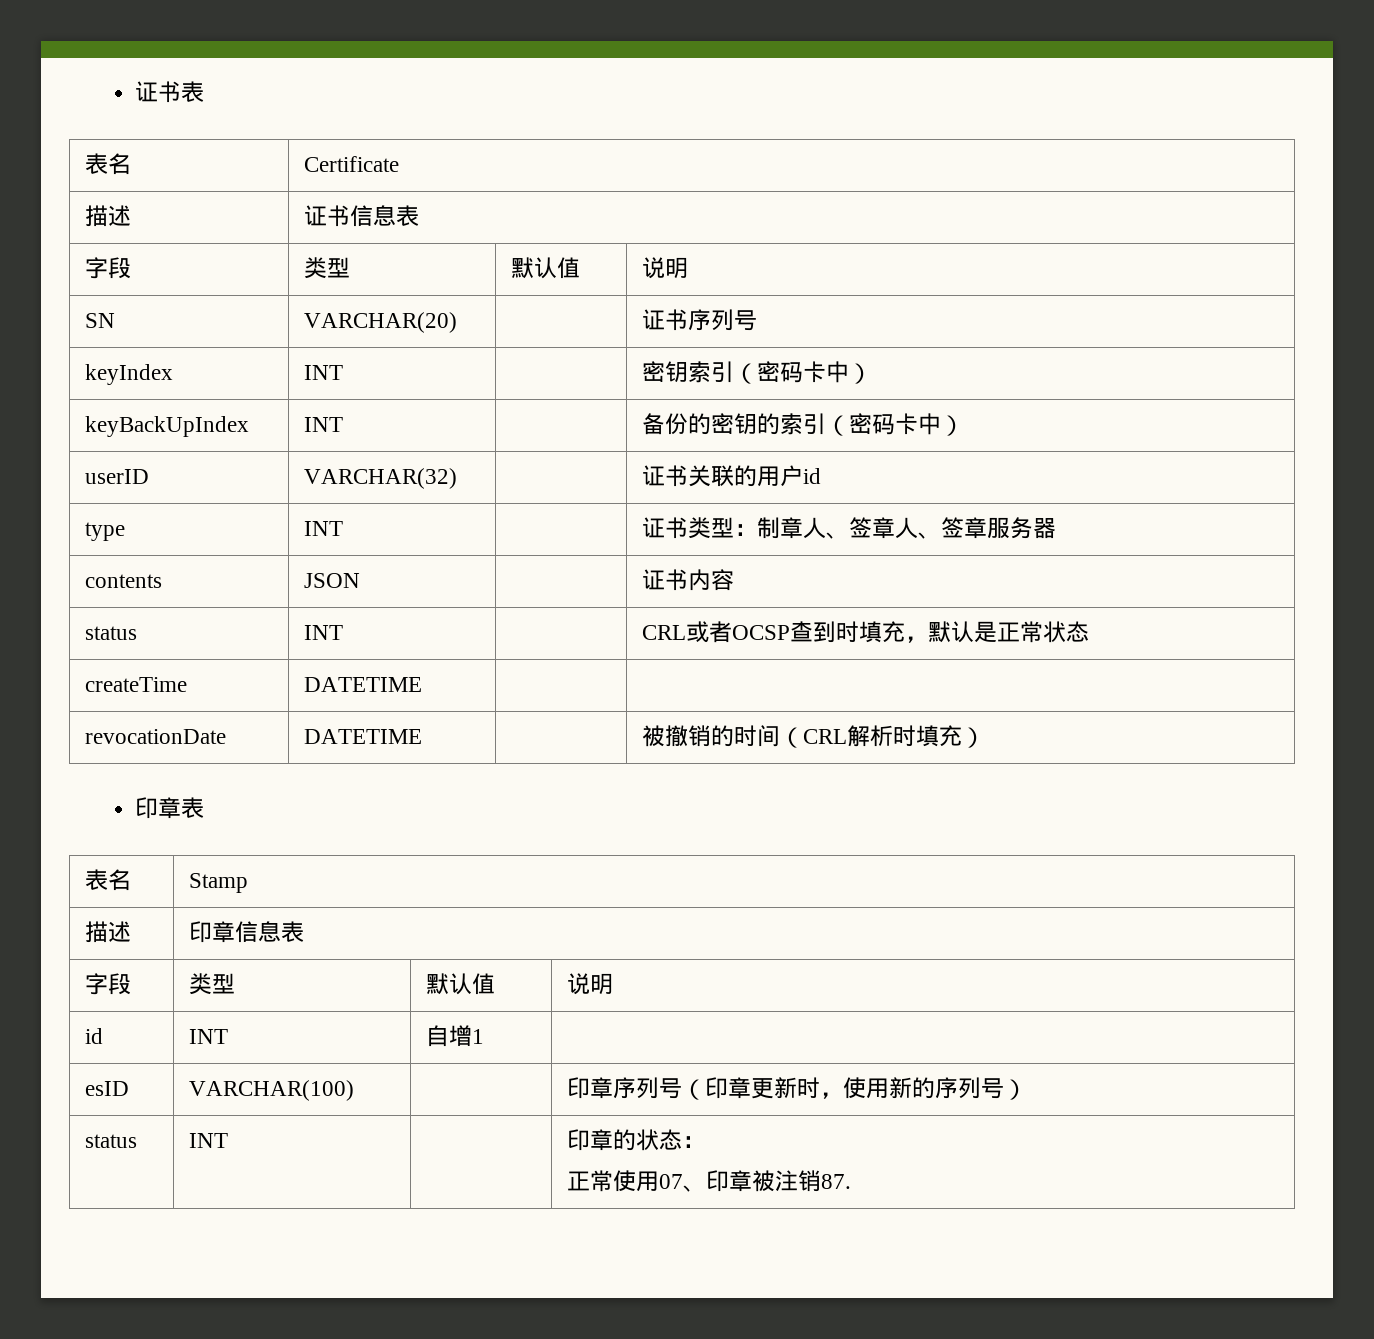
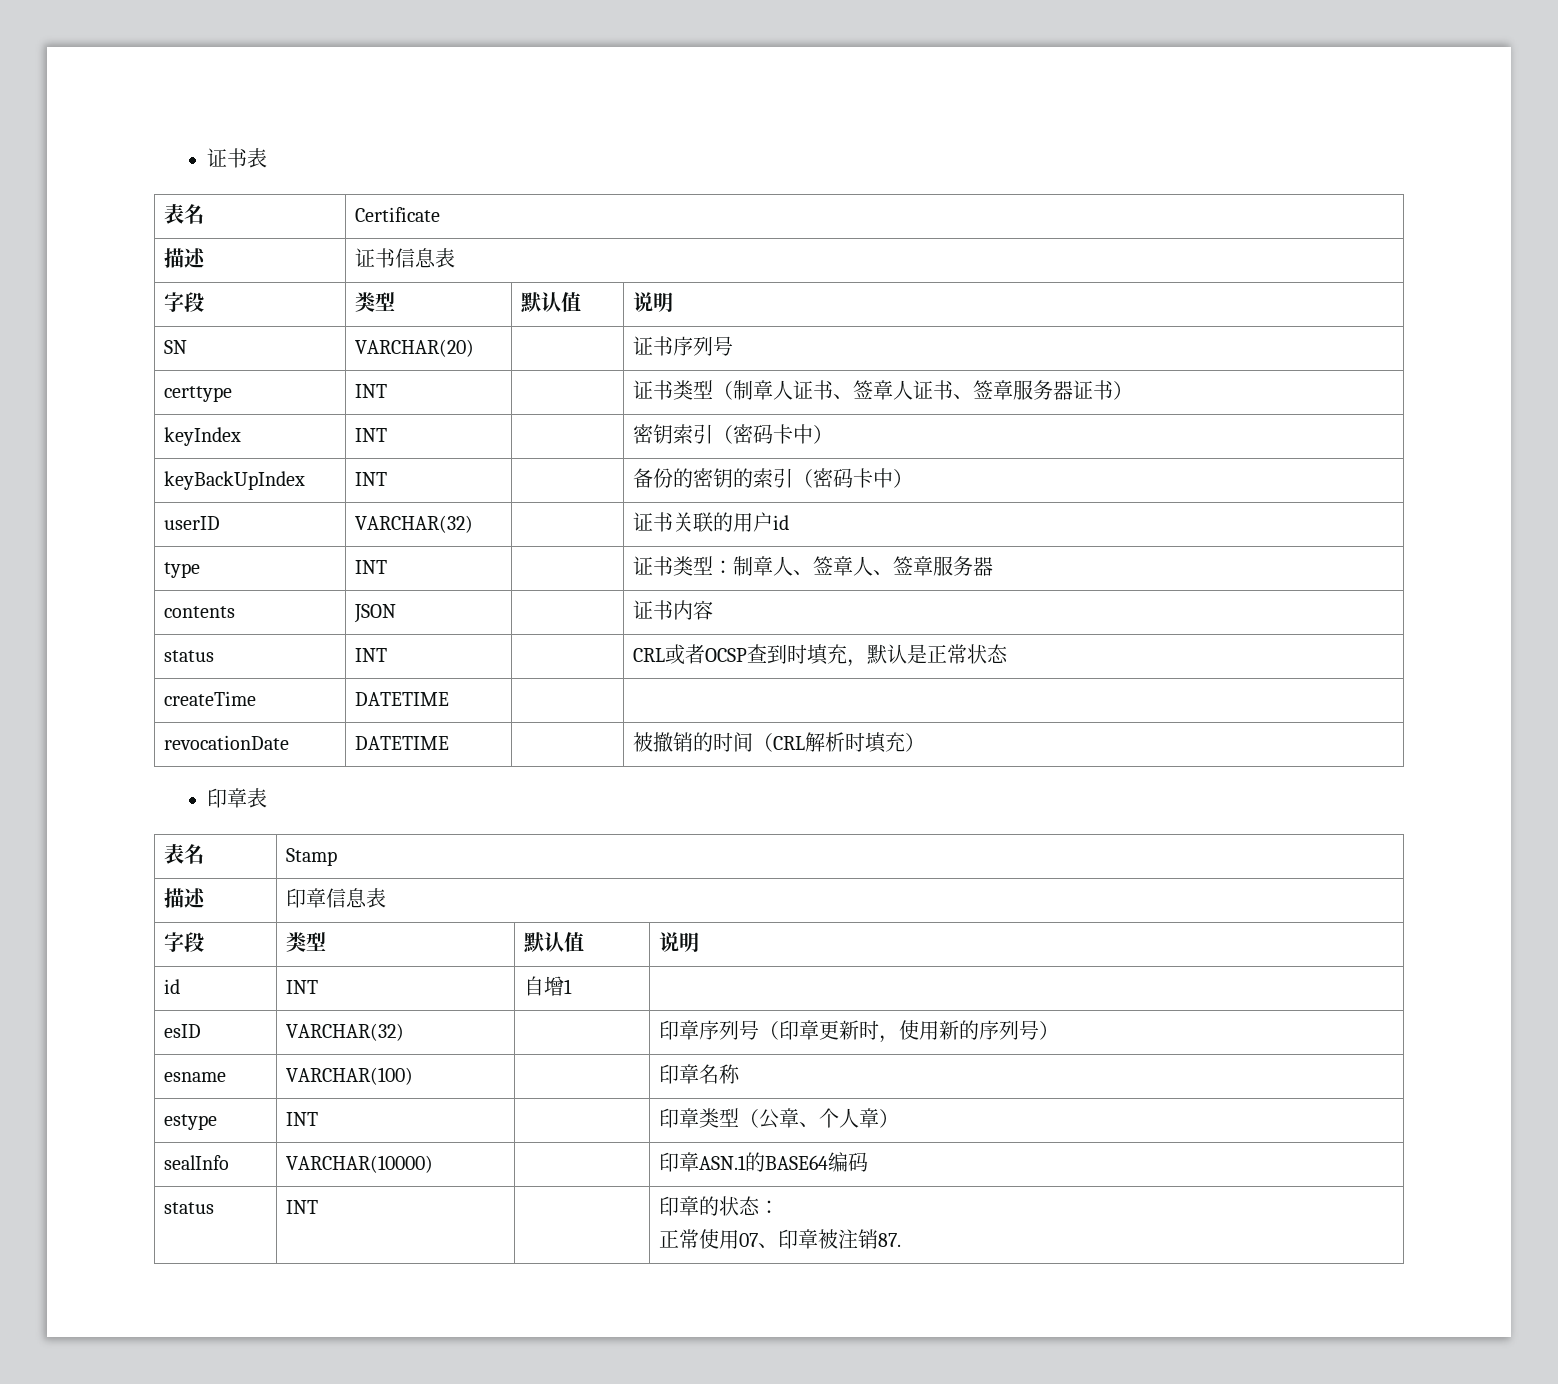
+ certtype | INT | | 证书类型（制章人证书、签章人证书、签章服务器证书）
- esID | VARCHAR(100) | | 印章序列号（印章更新时，使用新的序列号）
+ esID | VARCHAR(32) | | 印章序列号（印章更新时，使用新的序列号）
+ esname | VARCHAR(100) | | 印章名称
+ estype | INT | | 印章类型（公章、个人章）
+ sealInfo | VARCHAR(10000) | | 印章ASN.1的BASE64编码

